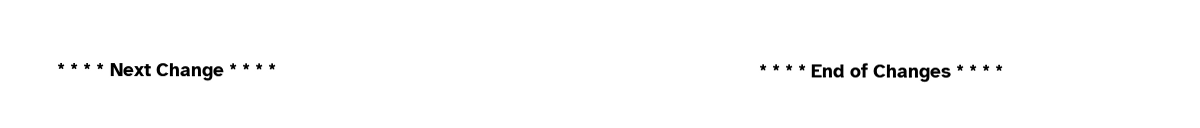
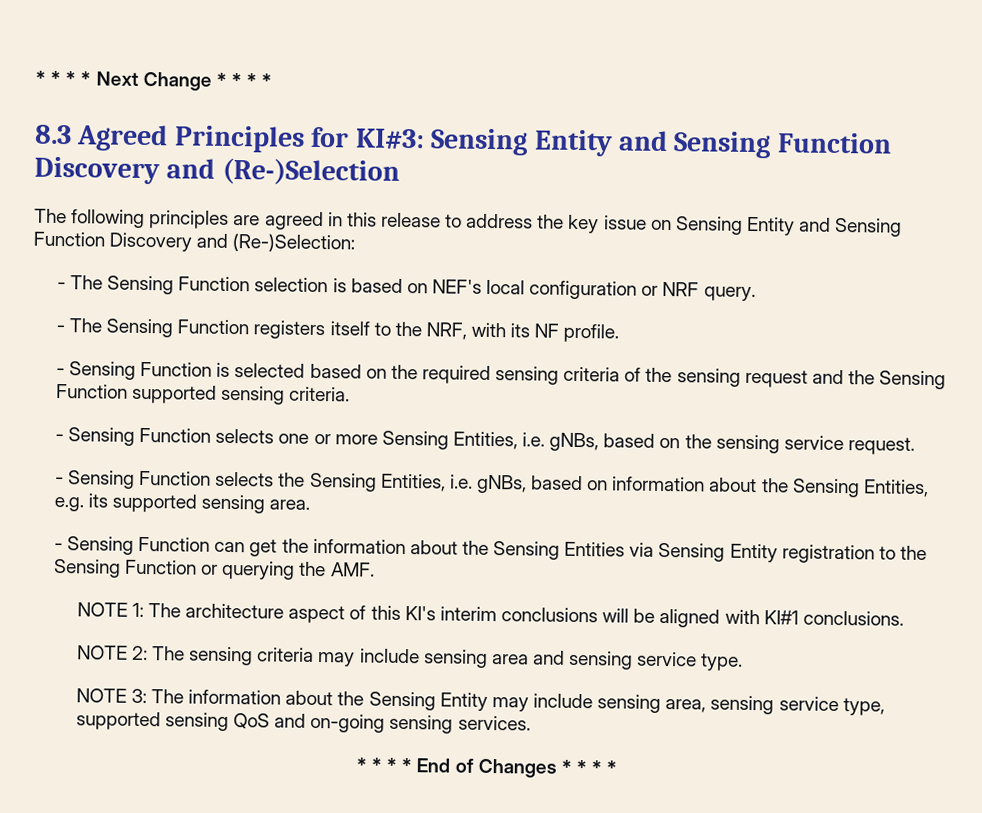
+ 8.3 Agreed Principles for KI#3: Sensing Entity and Sensing Function Discovery and (Re-)Selection
+ The following principles are agreed in this release to address the key issue on Sensing Entity and Sensing Function Discovery and (Re-)Selection:
+ - The Sensing Function selection is based on NEF's local configuration or NRF query.
+ - The Sensing Function registers itself to the NRF, with its NF profile.
+ - Sensing Function is selected based on the required sensing criteria of the sensing request and the Sensing Function supported sensing criteria.
+ - Sensing Function selects one or more Sensing Entities, i.e. gNBs, based on the sensing service request.
+ - Sensing Function selects the Sensing Entities, i.e. gNBs, based on information about the Sensing Entities, e.g. its supported sensing area.
+ - Sensing Function can get the information about the Sensing Entities via Sensing Entity registration to the Sensing Function or querying the AMF.
+ NOTE 1: The architecture aspect of this KI's interim conclusions will be aligned with KI#1 conclusions.
+ NOTE 2: The sensing criteria may include sensing area and sensing service type.
+ NOTE 3: The information about the Sensing Entity may include sensing area, sensing service type, supported sensing QoS and on-going sensing services.

